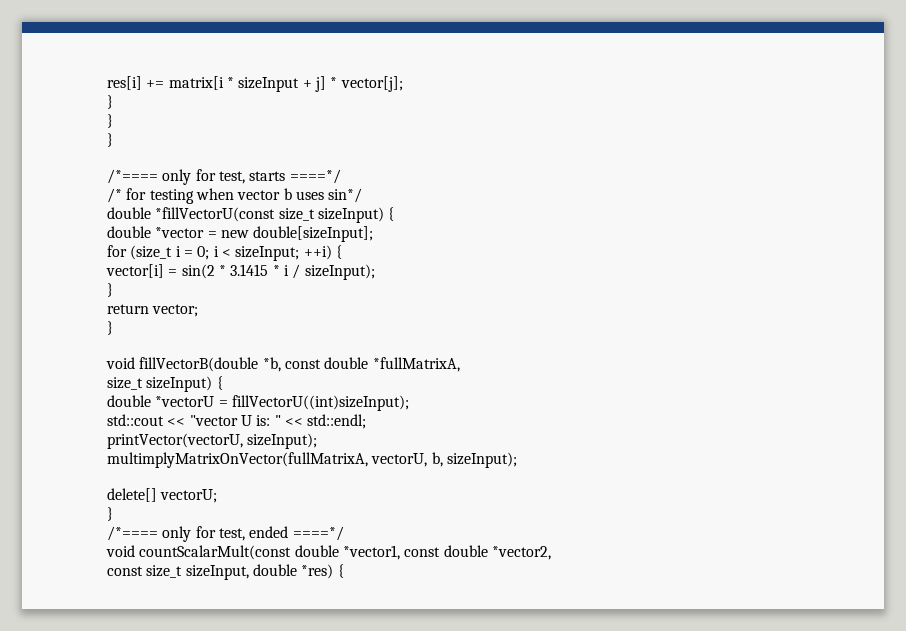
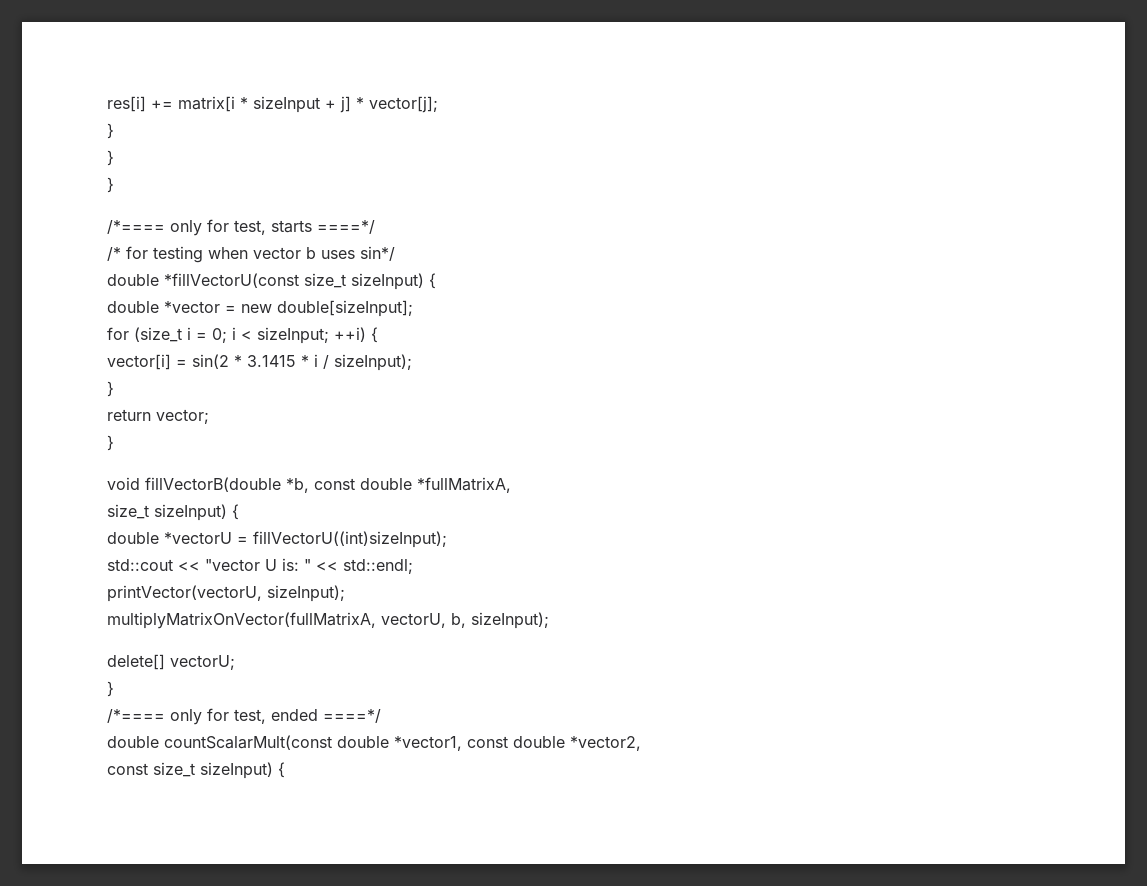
- multimplyMatrixOnVector(fullMatrixA, vectorU, b, sizeInput);
+ multiplyMatrixOnVector(fullMatrixA, vectorU, b, sizeInput);
- void countScalarMult(const double *vector1, const double *vector2,
+ double countScalarMult(const double *vector1, const double *vector2,
- const size_t sizeInput, double *res) {
+ const size_t sizeInput) {

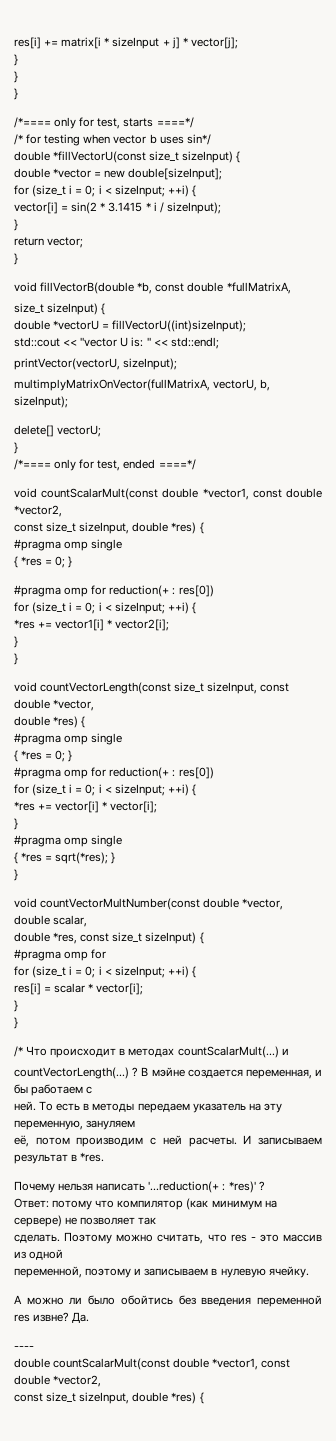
- multiplyMatrixOnVector(fullMatrixA, vectorU, b, sizeInput);
+ multimplyMatrixOnVector(fullMatrixA, vectorU, b, sizeInput);
+ void countScalarMult(const double *vector1, const double *vector2,
+ const size_t sizeInput, double *res) {
+ #pragma omp single
+ { *res = 0; }
+ #pragma omp for reduction(+ : res[0])
+ for (size_t i = 0; i < sizeInput; ++i) {
+ *res += vector1[i] * vector2[i];
+ }
+ }
+ void countVectorLength(const size_t sizeInput, const double *vector,
+ double *res) {
+ #pragma omp single
+ { *res = 0; }
+ #pragma omp for reduction(+ : res[0])
+ for (size_t i = 0; i < sizeInput; ++i) {
+ *res += vector[i] * vector[i];
+ }
+ #pragma omp single
+ { *res = sqrt(*res); }
+ }
+ void countVectorMultNumber(const double *vector, double scalar,
+ double *res, const size_t sizeInput) {
+ #pragma omp for
+ for (size_t i = 0; i < sizeInput; ++i) {
+ res[i] = scalar * vector[i];
+ }
+ }
+ /* Что происходит в методах countScalarMult(...) и
+ countVectorLength(...) ? В мэйне создается переменная, и бы работаем с
+ ней. То есть в методы передаем указатель на эту переменную, зануляем
+ её, потом производим с ней расчеты. И записываем результат в *res.
+ Почему нельзя написать '...reduction(+ : *res)' ?
+ Ответ: потому что компилятор (как минимум на сервере) не позволяет так
+ сделать. Поэтому можно считать, что res - это массив из одной
+ переменной, поэтому и записываем в нулевую ячейку.
+ А можно ли было обойтись без введения переменной res извне? Да.
+ ----
  double countScalarMult(const double *vector1, const double *vector2,
- const size_t sizeInput) {
+ const size_t sizeInput, double *res) {

